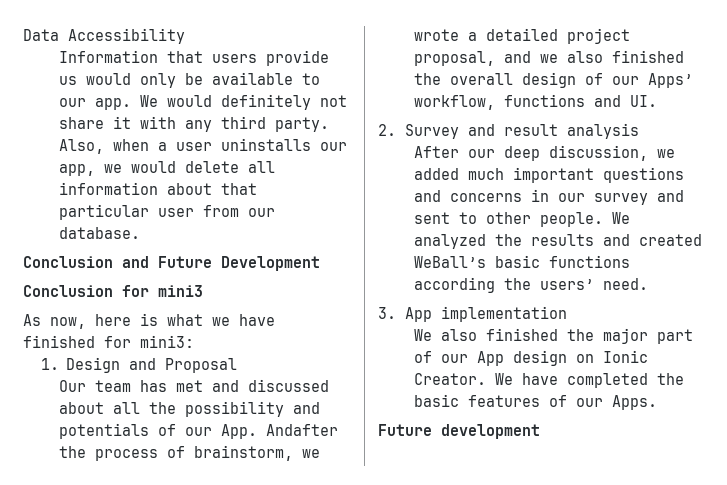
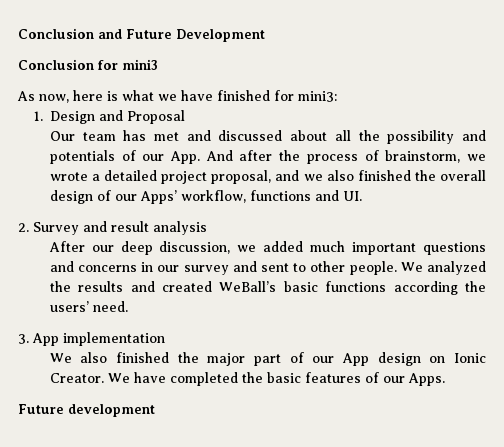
- Data Accessibility
- Information that users provide us would only be available to our app. We would definitely not share it with any third party. Also, when a user uninstalls our app, we would delete all information about that particular user from our database.
- Our team has met and discussed about all the possibility and potentials of our App. Andafter the process of brainstorm, we wrote a detailed project proposal, and we also finished the overall design of our Apps’ workflow, functions and UI.
+ Our team has met and discussed about all the possibility and potentials of our App. And after the process of brainstorm, we wrote a detailed project proposal, and we also finished the overall design of our Apps’ workflow, functions and UI.

